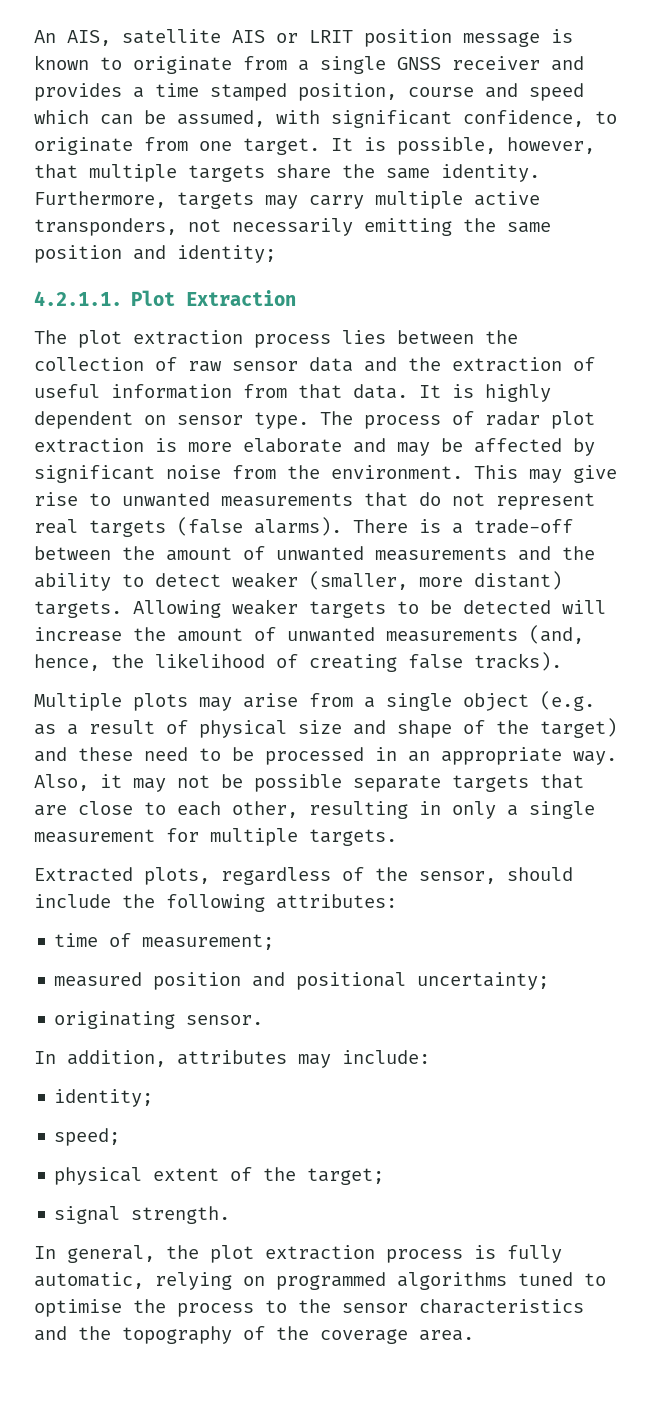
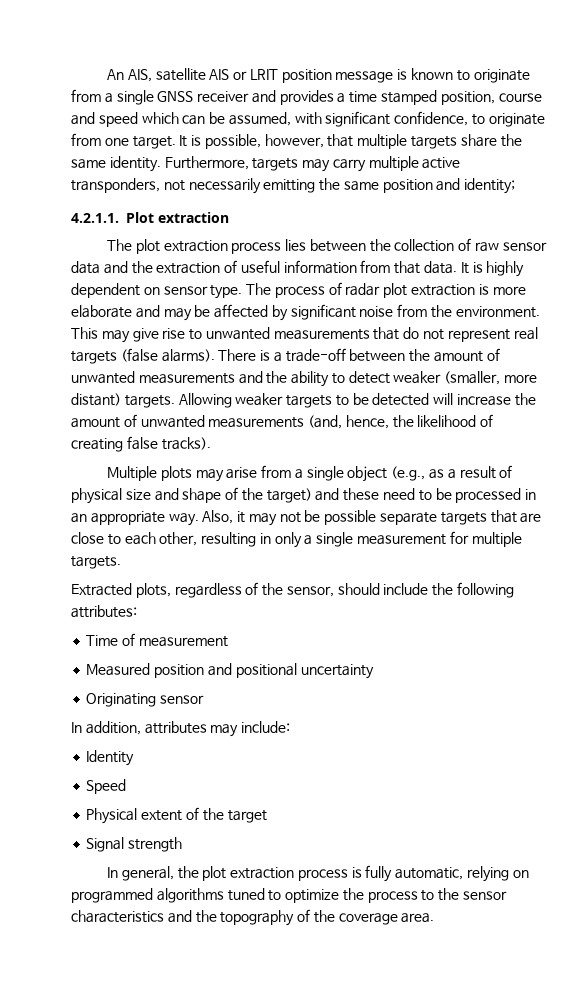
- 4.2.1.1. Plot Extraction
+ 4.2.1.1. Plot extraction
- Multiple plots may arise from a single object (e.g. as a result of physical size and shape of the target) and these need to be processed in an appropriate way.
+ Multiple plots may arise from a single object (e.g., as a result of physical size and shape of the target) and these need to be processed in an appropriate way.
- time of measurement;
- measured position and positional uncertainty;
- originating sensor.
+ Time of measurement
+ Measured position and positional uncertainty
+ Originating sensor
  In addition, attributes may include:
- identity;
- speed;
- physical extent of the target;
- signal strength.
+ Identity
+ Speed
+ Physical extent of the target
+ Signal strength
- In general, the plot extraction process is fully automatic, relying on programmed algorithms tuned to optimise the process to the sensor characteristics and the topography of the coverage area.
+ In general, the plot extraction process is fully automatic, relying on programmed algorithms tuned to optimize the process to the sensor characteristics and the topography of the coverage area.

